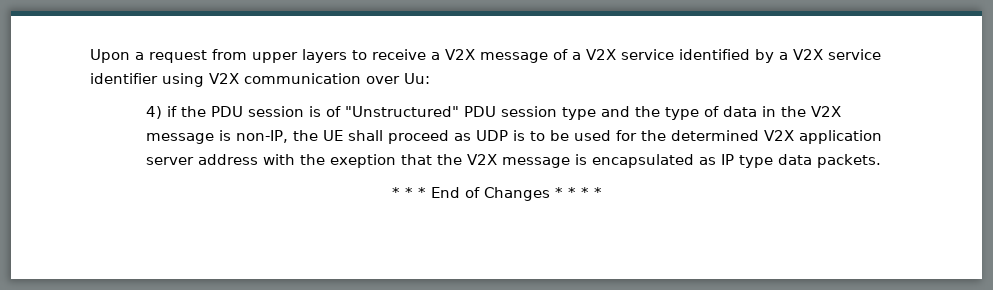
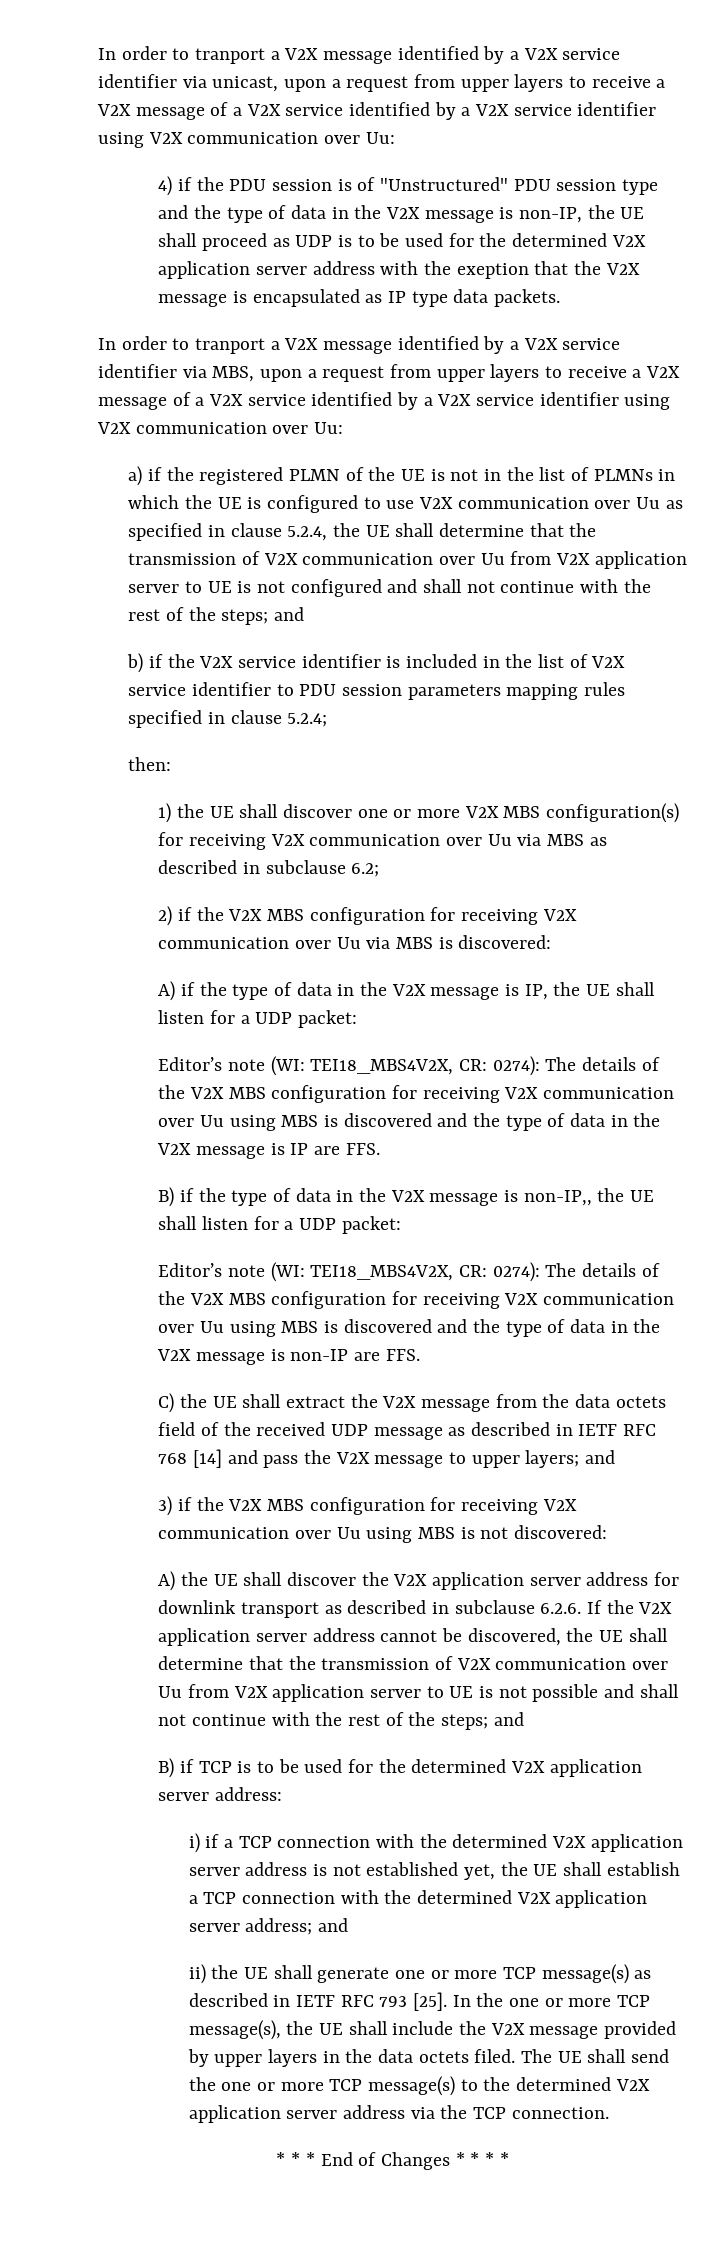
- Upon a request from upper layers to receive a V2X message of a V2X service identified by a V2X service identifier using V2X communication over Uu:
+ In order to tranport a V2X message identified by a V2X service identifier via unicast, upon a request from upper layers to receive a V2X message of a V2X service identified by a V2X service identifier using V2X communication over Uu:
+ In order to tranport a V2X message identified by a V2X service identifier via MBS, upon a request from upper layers to receive a V2X message of a V2X service identified by a V2X service identifier using V2X communication over Uu:
+ a) if the registered PLMN of the UE is not in the list of PLMNs in which the UE is configured to use V2X communication over Uu as specified in clause 5.2.4, the UE shall determine that the transmission of V2X communication over Uu from V2X application server to UE is not configured and shall not continue with the rest of the steps; and
+ b) if the V2X service identifier is included in the list of V2X service identifier to PDU session parameters mapping rules specified in clause 5.2.4;
+ then:
+ 1) the UE shall discover one or more V2X MBS configuration(s) for receiving V2X communication over Uu via MBS as described in subclause 6.2;
+ 2) if the V2X MBS configuration for receiving V2X communication over Uu via MBS is discovered:
+ A) if the type of data in the V2X message is IP, the UE shall listen for a UDP packet:
+ Editor’s note (WI: TEI18_MBS4V2X, CR: 0274): The details of the V2X MBS configuration for receiving V2X communication over Uu using MBS is discovered and the type of data in the V2X message is IP are FFS.
+ B) if the type of data in the V2X message is non-IP,, the UE shall listen for a UDP packet:
+ Editor’s note (WI: TEI18_MBS4V2X, CR: 0274): The details of the V2X MBS configuration for receiving V2X communication over Uu using MBS is discovered and the type of data in the V2X message is non-IP are FFS.
+ C) the UE shall extract the V2X message from the data octets field of the received UDP message as described in IETF RFC 768 [14] and pass the V2X message to upper layers; and
+ 3) if the V2X MBS configuration for receiving V2X communication over Uu using MBS is not discovered:
+ A) the UE shall discover the V2X application server address for downlink transport as described in subclause 6.2.6. If the V2X application server address cannot be discovered, the UE shall determine that the transmission of V2X communication over Uu from V2X application server to UE is not possible and shall not continue with the rest of the steps; and
+ B) if TCP is to be used for the determined V2X application server address:
+ i) if a TCP connection with the determined V2X application server address is not established yet, the UE shall establish a TCP connection with the determined V2X application server address; and
+ ii) the UE shall generate one or more TCP message(s) as described in IETF RFC 793 [25]. In the one or more TCP message(s), the UE shall include the V2X message provided by upper layers in the data octets filed. The UE shall send the one or more TCP message(s) to the determined V2X application server address via the TCP connection.

